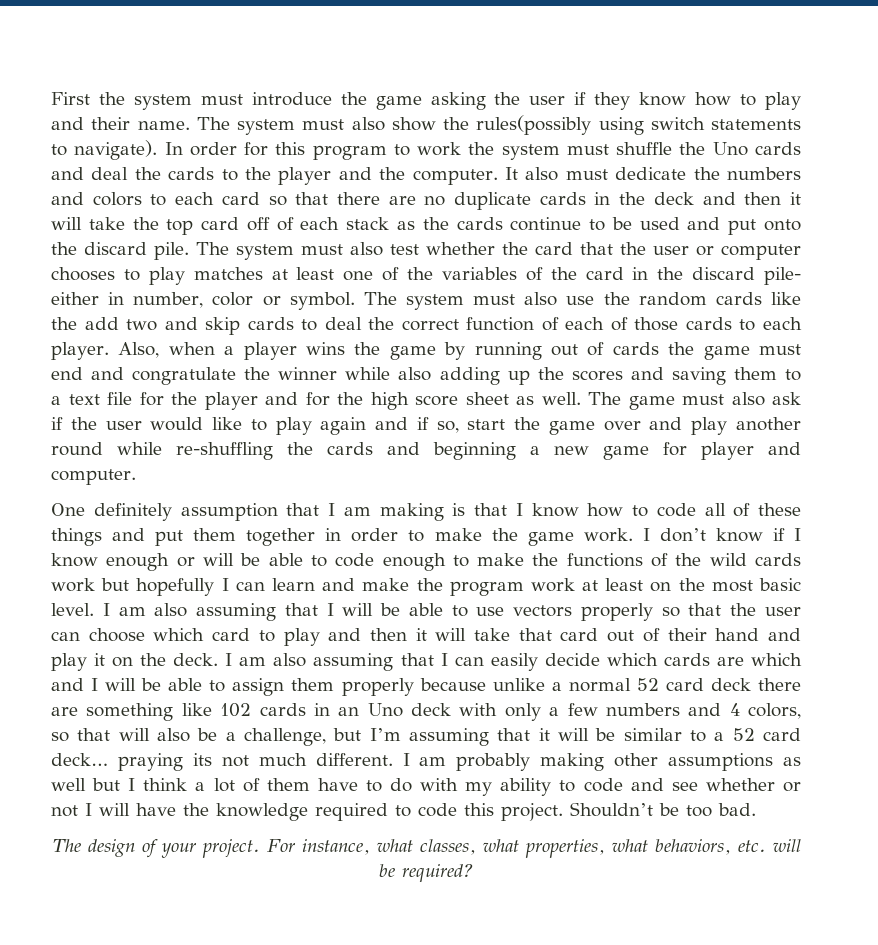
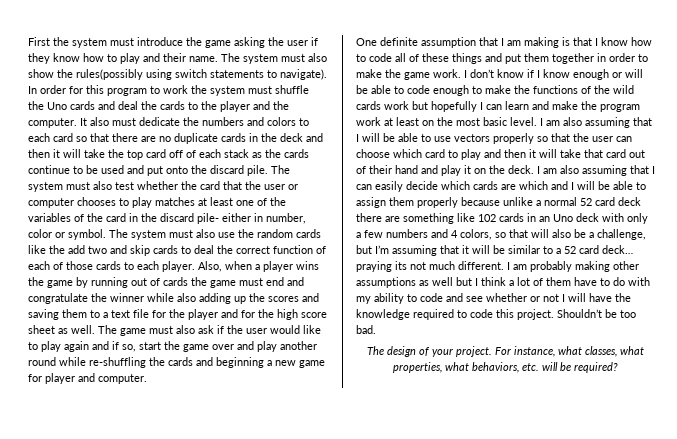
- One definitely assumption that I am making is that I know how to code all of these things and put them together in order to make the game work.
+ One definite assumption that I am making is that I know how to code all of these things and put them together in order to make the game work.

